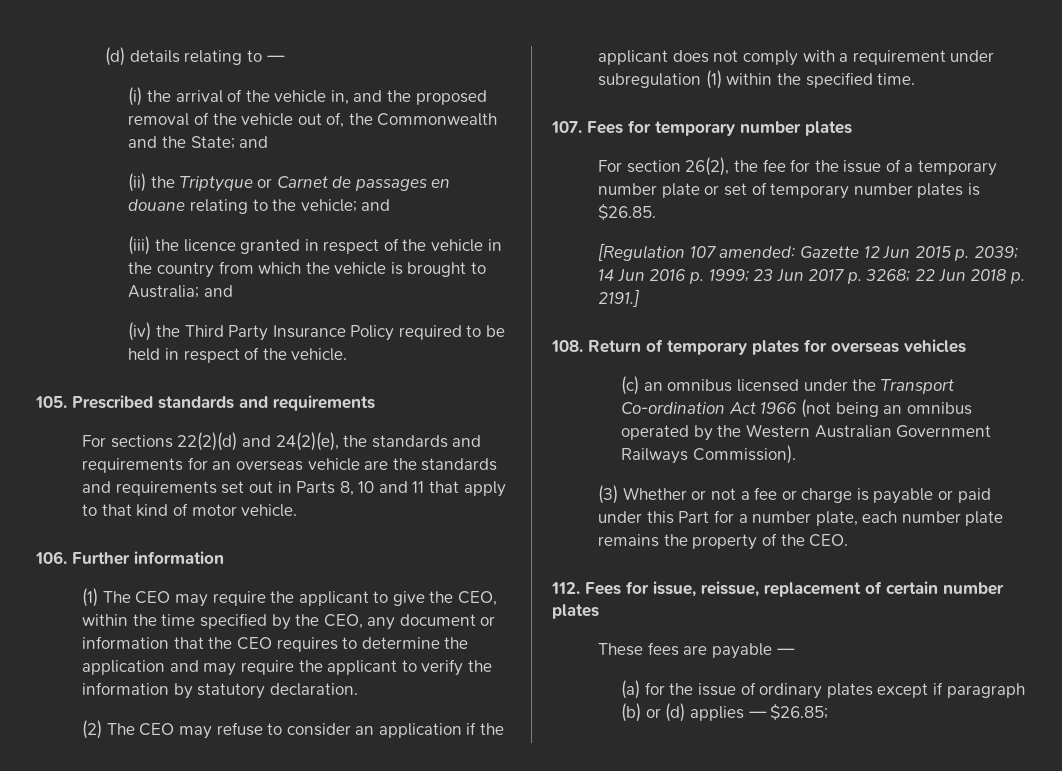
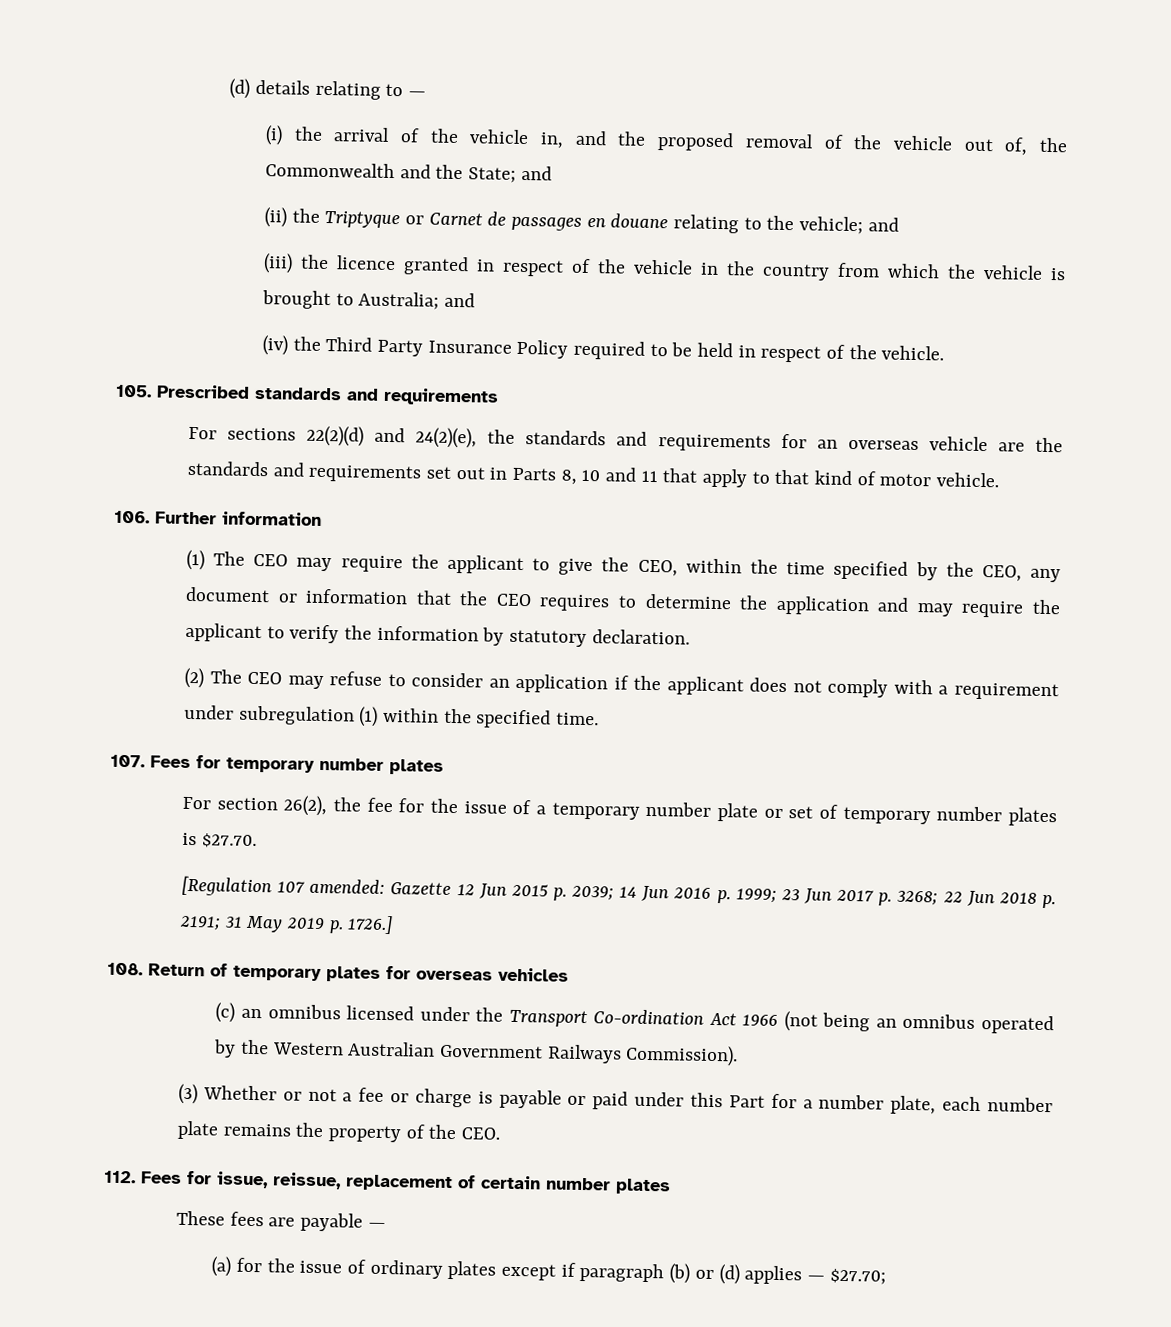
- For section 26(2), the fee for the issue of a temporary number plate or set of temporary number plates is $26.85.
+ For section 26(2), the fee for the issue of a temporary number plate or set of temporary number plates is $27.70.
- [Regulation 107 amended: Gazette 12 Jun 2015 p. 2039; 14 Jun 2016 p. 1999; 23 Jun 2017 p. 3268; 22 Jun 2018 p. 2191.]
+ [Regulation 107 amended: Gazette 12 Jun 2015 p. 2039; 14 Jun 2016 p. 1999; 23 Jun 2017 p. 3268; 22 Jun 2018 p. 2191; 31 May 2019 p. 1726.]
- (a) for the issue of ordinary plates except if paragraph (b) or (d) applies — $26.85;
+ (a) for the issue of ordinary plates except if paragraph (b) or (d) applies — $27.70;

